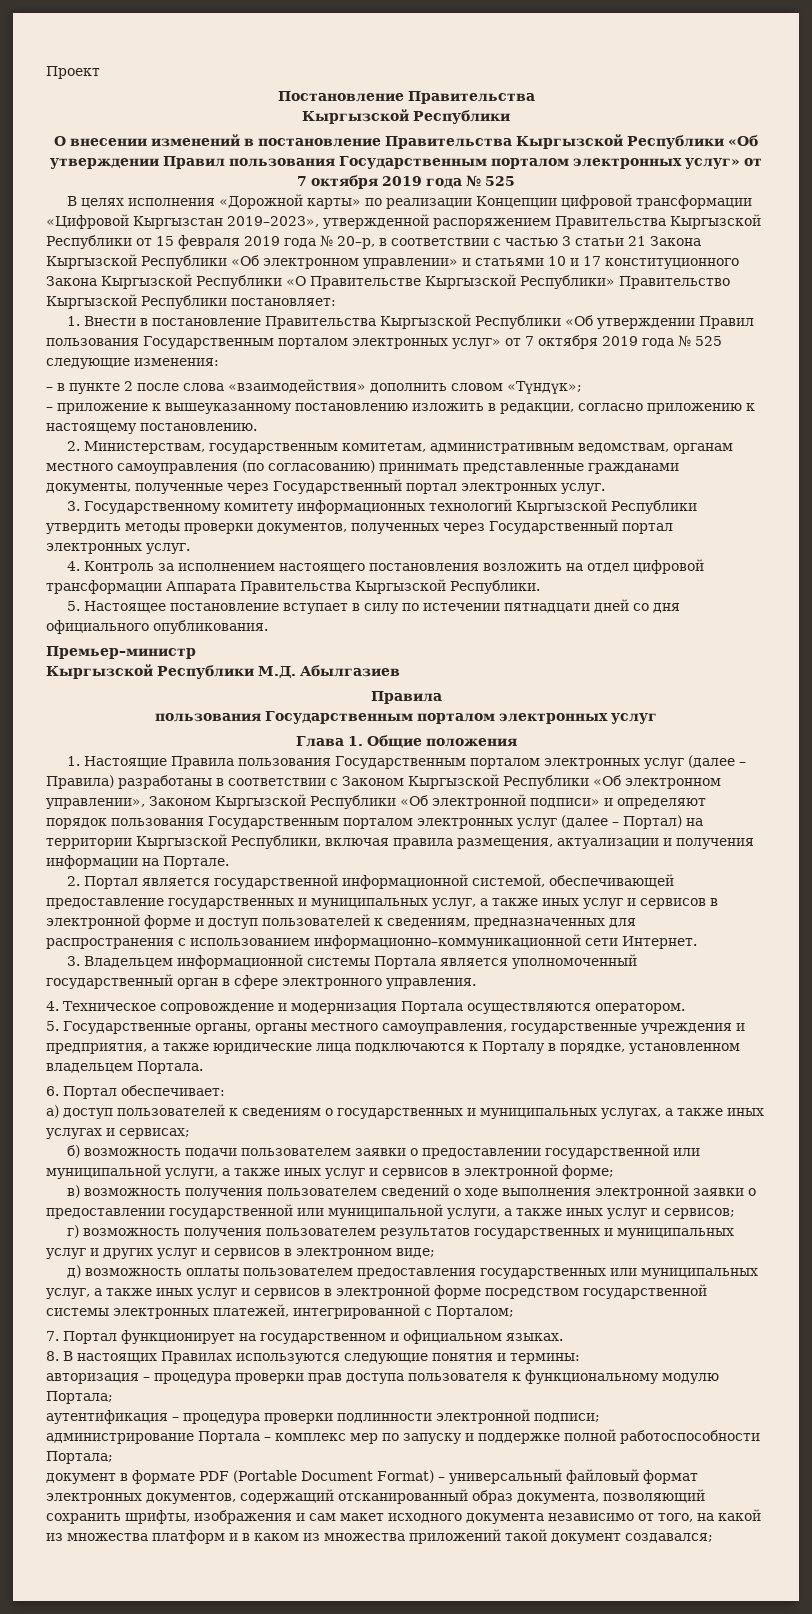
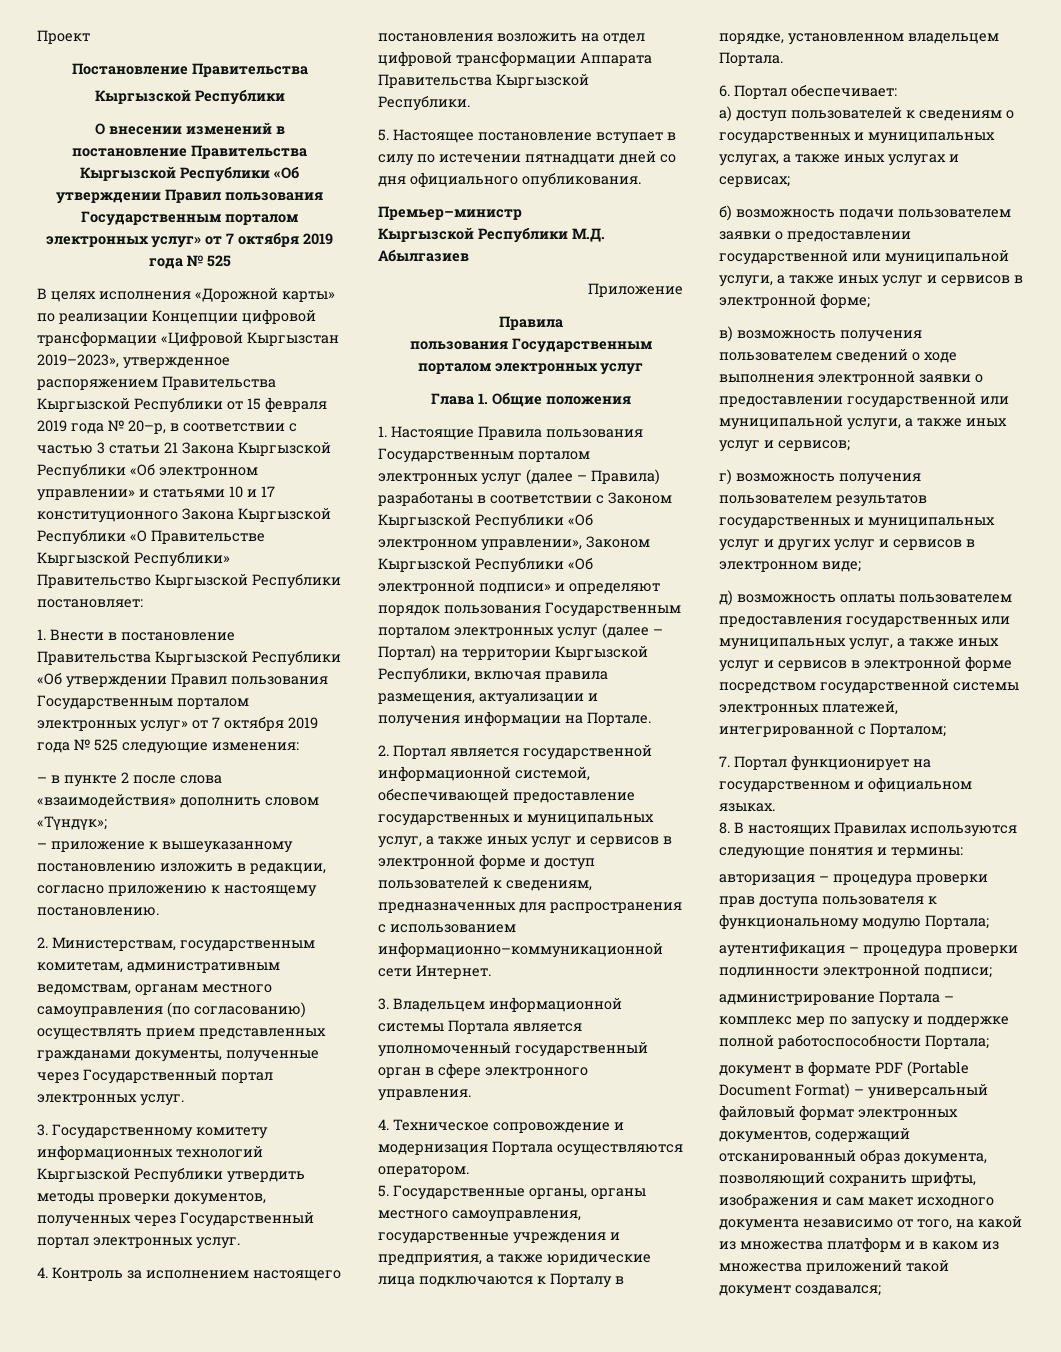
- В целях исполнения «Дорожной карты» по реализации Концепции цифровой трансформации «Цифровой Кыргызстан 2019–2023», утвержденной распоряжением Правительства Кыргызской Республики от 15 февраля 2019 года № 20–р, в соответствии с частью 3 статьи 21 Закона Кыргызской Республики «Об электронном управлении» и статьями 10 и 17 конституционного Закона Кыргызской Республики «О Правительстве Кыргызской Республики» Правительство Кыргызской Республики постановляет:
+ В целях исполнения «Дорожной карты» по реализации Концепции цифровой трансформации «Цифровой Кыргызстан 2019–2023», утвержденное распоряжением Правительства Кыргызской Республики от 15 февраля 2019 года № 20–р, в соответствии с частью 3 статьи 21 Закона Кыргызской Республики «Об электронном управлении» и статьями 10 и 17 конституционного Закона Кыргызской Республики «О Правительстве Кыргызской Республики» Правительство Кыргызской Республики постановляет:
- 2. Министерствам, государственным комитетам, административным ведомствам, органам местного самоуправления (по согласованию) принимать представленные гражданами документы, полученные через Государственный портал электронных услуг.
+ 2. Министерствам, государственным комитетам, административным ведомствам, органам местного самоуправления (по согласованию) осуществлять прием представленных гражданами документы, полученные через Государственный портал электронных услуг.
+ Приложение

